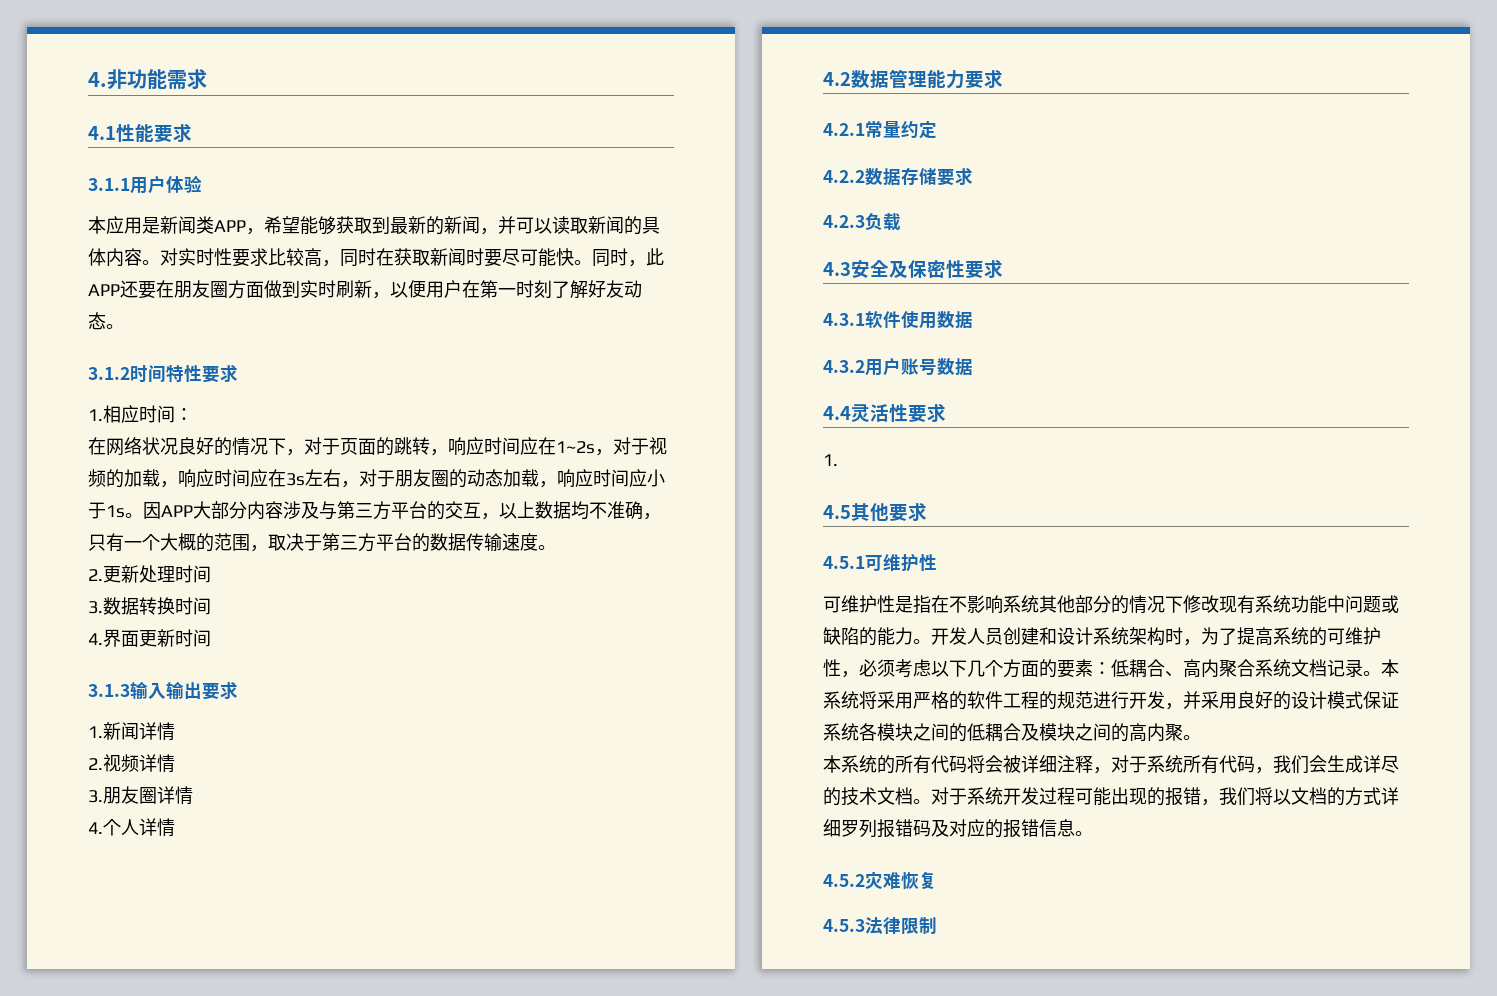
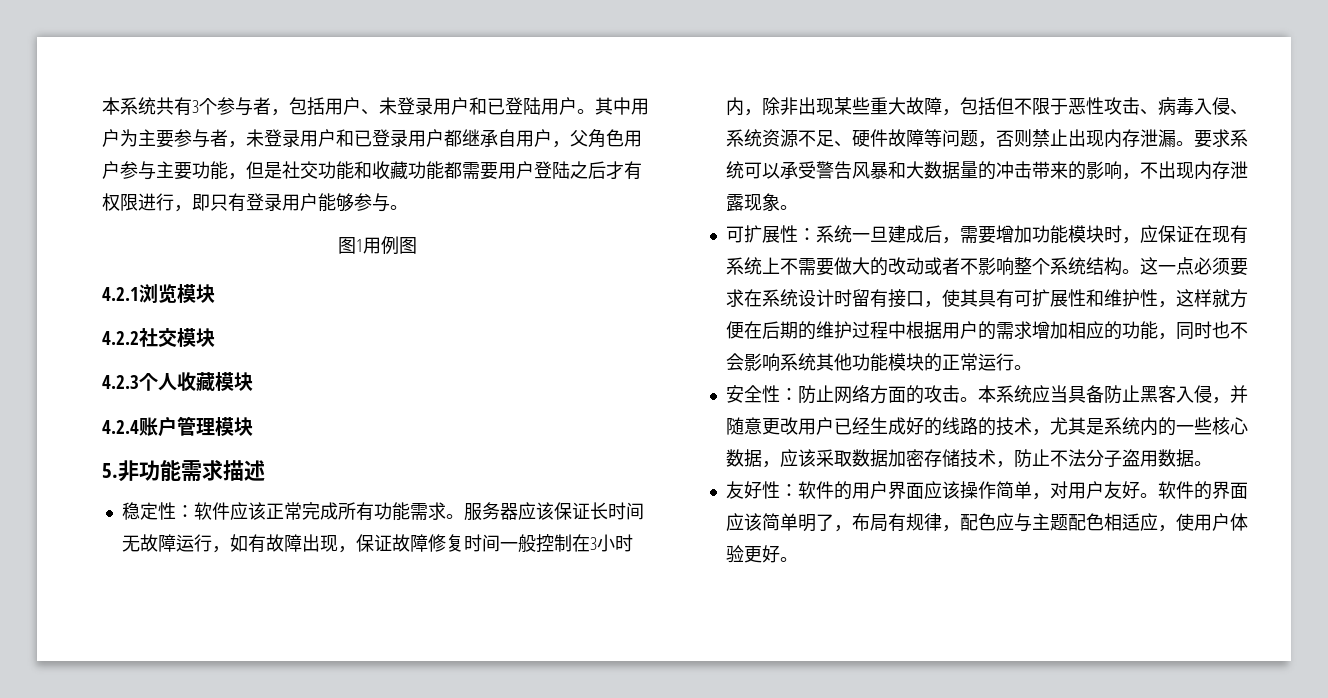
- 4.非功能需求
- 4.1性能要求
- 3.1.1用户体验
- 本应用是新闻类APP，希望能够获取到最新的新闻，并可以读取新闻的具体内容。对实时性要求比较高，同时在获取新闻时要尽可能快。同时，此APP还要在朋友圈方面做到实时刷新，以便用户在第一时刻了解好友动态。
- 3.1.2时间特性要求
- 1.相应时间：
- 在网络状况良好的情况下，对于页面的跳转，响应时间应在1~2s，对于视频的加载，响应时间应在3s左右，对于朋友圈的动态加载，响应时间应小于1s。因APP大部分内容涉及与第三方平台的交互，以上数据均不准确，只有一个大概的范围，取决于第三方平台的数据传输速度。
- 2.更新处理时间
- 3.数据转换时间
- 4.界面更新时间
- 3.1.3输入输出要求
- 1.新闻详情
- 2.视频详情
- 3.朋友圈详情
- 4.个人详情
- 4.2数据管理能力要求
- 4.2.1常量约定
- 4.2.2数据存储要求
- 4.2.3负载
- 4.3安全及保密性要求
- 4.3.1软件使用数据
- 4.3.2用户账号数据
- 4.4灵活性要求
- 1.
- 4.5其他要求
- 4.5.1可维护性
- 可维护性是指在不影响系统其他部分的情况下修改现有系统功能中问题或缺陷的能力。开发人员创建和设计系统架构时，为了提高系统的可维护性，必须考虑以下几个方面的要素：低耦合、高内聚合系统文档记录。本系统将采用严格的软件工程的规范进行开发，并采用良好的设计模式保证系统各模块之间的低耦合及模块之间的高内聚。
- 本系统的所有代码将会被详细注释，对于系统所有代码，我们会生成详尽的技术文档。对于系统开发过程可能出现的报错，我们将以文档的方式详细罗列报错码及对应的报错信息。
- 4.5.2灾难恢复
- 4.5.3法律限制
+ 本系统共有3个参与者，包括用户、未登录用户和已登陆用户。其中用户为主要参与者，未登录用户和已登录用户都继承自用户，父角色用户参与主要功能，但是社交功能和收藏功能都需要用户登陆之后才有权限进行，即只有登录用户能够参与。
+ 图1用例图
+ 4.2.1浏览模块
+ 4.2.2社交模块
+ 4.2.3个人收藏模块
+ 4.2.4账户管理模块
+ 5.非功能需求描述
+ 稳定性：软件应该正常完成所有功能需求。服务器应该保证长时间无故障运行，如有故障出现，保证故障修复时间一般控制在3小时内，除非出现某些重大故障，包括但不限于恶性攻击、病毒入侵、系统资源不足、硬件故障等问题，否则禁止出现内存泄漏。要求系统可以承受警告风暴和大数据量的冲击带来的影响，不出现内存泄露现象。
+ 可扩展性：系统一旦建成后，需要增加功能模块时，应保证在现有系统上不需要做大的改动或者不影响整个系统结构。这一点必须要求在系统设计时留有接口，使其具有可扩展性和维护性，这样就方便在后期的维护过程中根据用户的需求增加相应的功能，同时也不会影响系统其他功能模块的正常运行。
+ 安全性：防止网络方面的攻击。本系统应当具备防止黑客入侵，并随意更改用户已经生成好的线路的技术，尤其是系统内的一些核心数据，应该采取数据加密存储技术，防止不法分子盗用数据。
+ 友好性：软件的用户界面应该操作简单，对用户友好。软件的界面应该简单明了，布局有规律，配色应与主题配色相适应，使用户体验更好。

